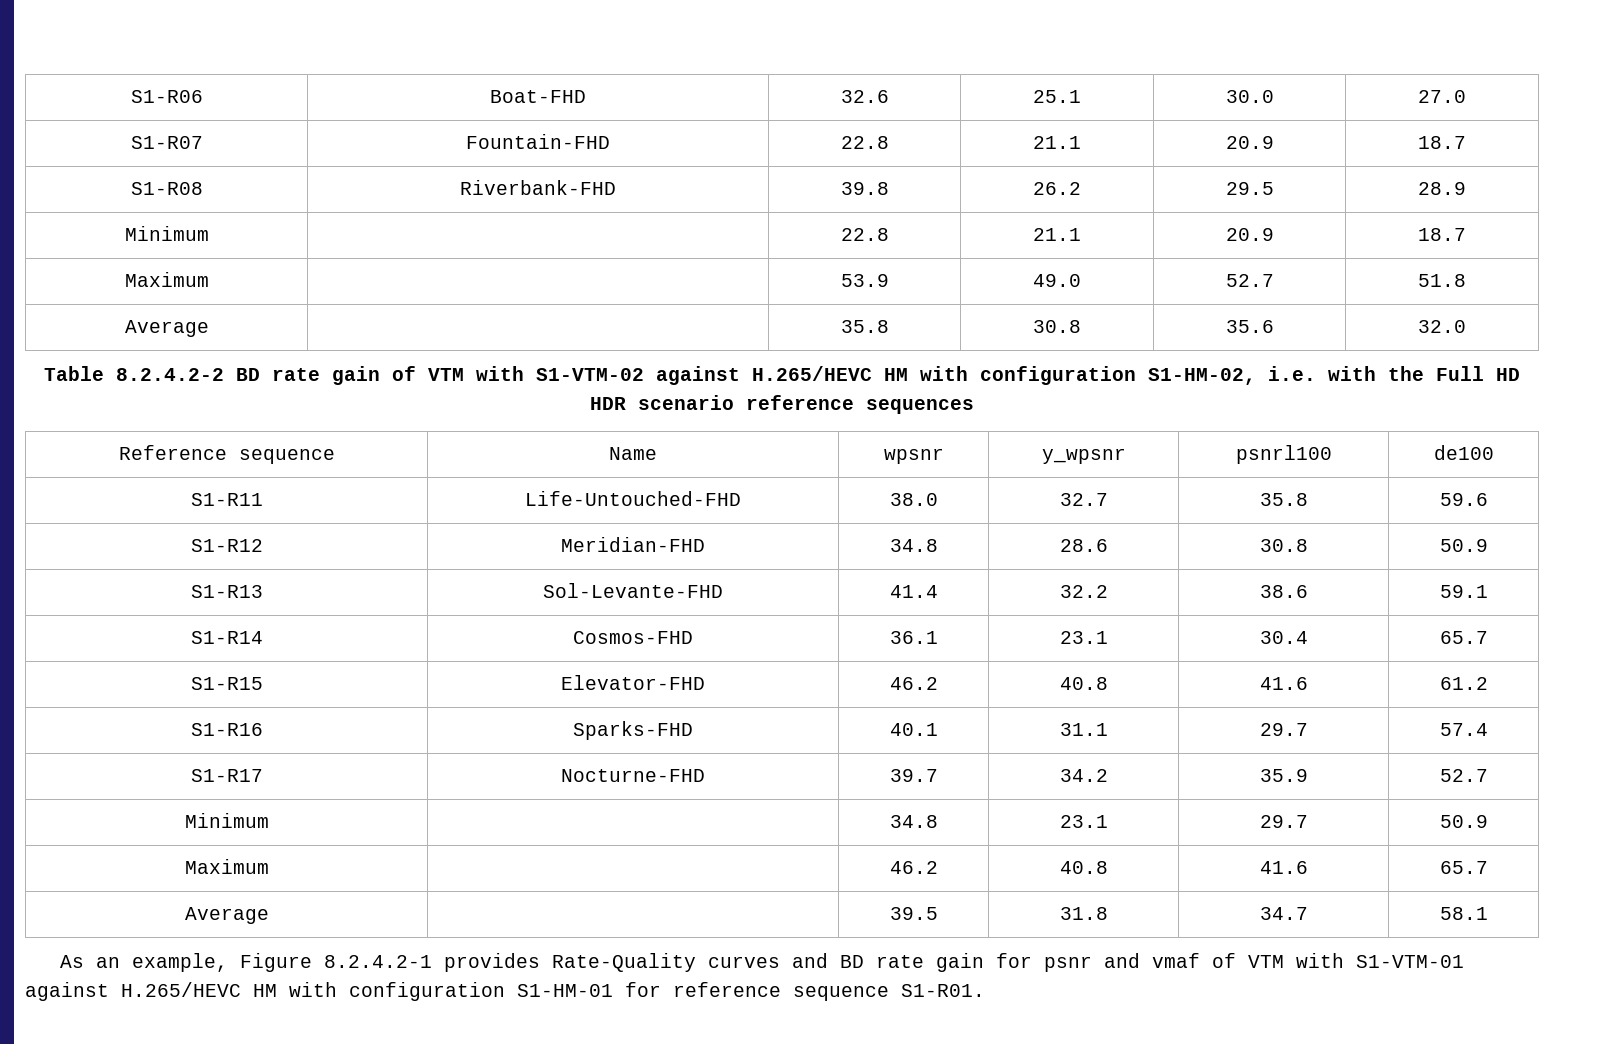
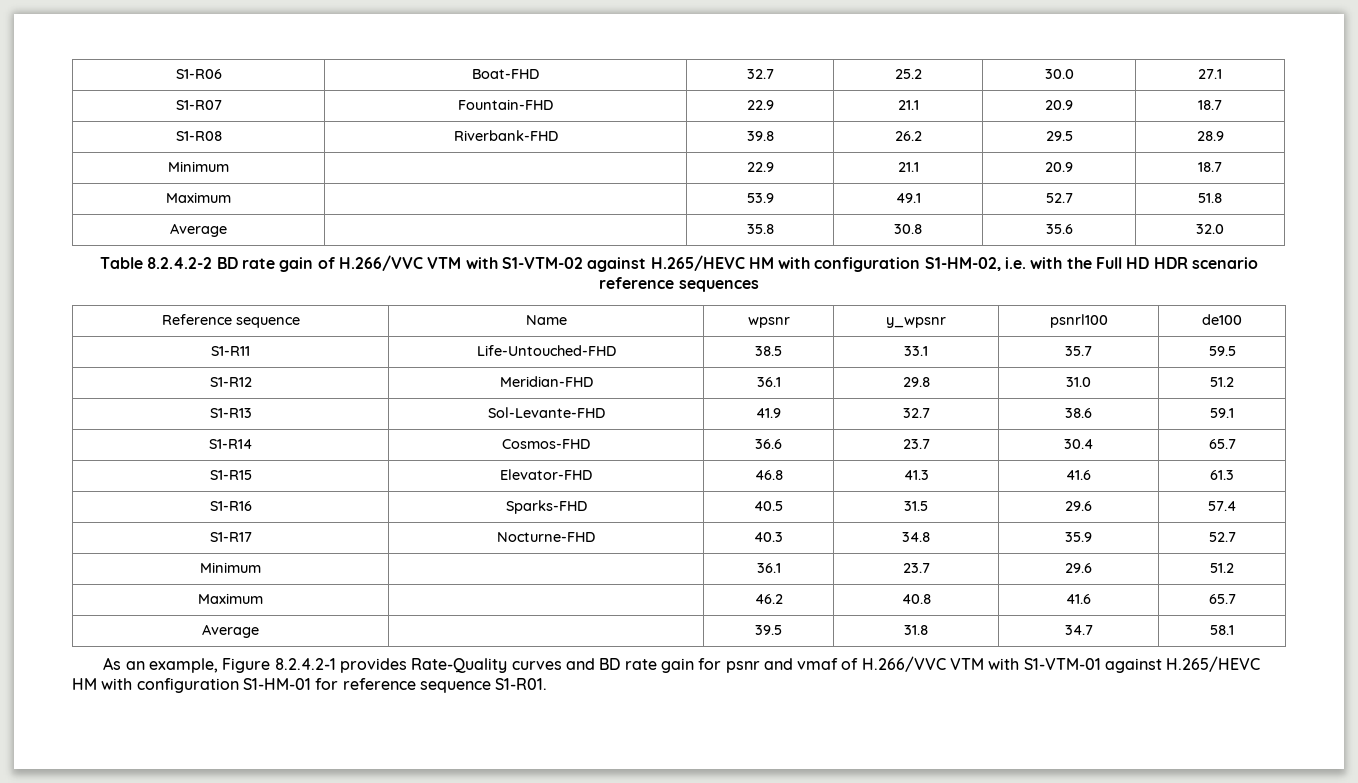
- S1-R06 | Boat-FHD | 32.6 | 25.1 | 30.0 | 27.0
+ S1-R06 | Boat-FHD | 32.7 | 25.2 | 30.0 | 27.1
- S1-R07 | Fountain-FHD | 22.8 | 21.1 | 20.9 | 18.7
+ S1-R07 | Fountain-FHD | 22.9 | 21.1 | 20.9 | 18.7
- Minimum | | 22.8 | 21.1 | 20.9 | 18.7
+ Minimum | | 22.9 | 21.1 | 20.9 | 18.7
- Maximum | | 53.9 | 49.0 | 52.7 | 51.8
+ Maximum | | 53.9 | 49.1 | 52.7 | 51.8
- Table 8.2.4.2-2 BD rate gain of VTM with S1-VTM-02 against H.265/HEVC HM with configuration S1-HM-02, i.e. with the Full HD HDR scenario reference sequences
+ Table 8.2.4.2-2 BD rate gain of H.266/VVC VTM with S1-VTM-02 against H.265/HEVC HM with configuration S1-HM-02, i.e. with the Full HD HDR scenario reference sequences
- S1-R11 | Life-Untouched-FHD | 38.0 | 32.7 | 35.8 | 59.6
- S1-R12 | Meridian-FHD | 34.8 | 28.6 | 30.8 | 50.9
+ S1-R11 | Life-Untouched-FHD | 38.5 | 33.1 | 35.7 | 59.5
+ S1-R12 | Meridian-FHD | 36.1 | 29.8 | 31.0 | 51.2
- S1-R13 | Sol-Levante-FHD | 41.4 | 32.2 | 38.6 | 59.1
+ S1-R13 | Sol-Levante-FHD | 41.9 | 32.7 | 38.6 | 59.1
- S1-R14 | Cosmos-FHD | 36.1 | 23.1 | 30.4 | 65.7
+ S1-R14 | Cosmos-FHD | 36.6 | 23.7 | 30.4 | 65.7
- S1-R15 | Elevator-FHD | 46.2 | 40.8 | 41.6 | 61.2
+ S1-R15 | Elevator-FHD | 46.8 | 41.3 | 41.6 | 61.3
- S1-R16 | Sparks-FHD | 40.1 | 31.1 | 29.7 | 57.4
+ S1-R16 | Sparks-FHD | 40.5 | 31.5 | 29.6 | 57.4
- S1-R17 | Nocturne-FHD | 39.7 | 34.2 | 35.9 | 52.7
+ S1-R17 | Nocturne-FHD | 40.3 | 34.8 | 35.9 | 52.7
- Minimum | | 34.8 | 23.1 | 29.7 | 50.9
+ Minimum | | 36.1 | 23.7 | 29.6 | 51.2
- As an example, Figure 8.2.4.2-1 provides Rate-Quality curves and BD rate gain for psnr and vmaf of VTM with S1-VTM-01 against H.265/HEVC HM with configuration S1-HM-01 for reference sequence S1-R01.
+ As an example, Figure 8.2.4.2-1 provides Rate-Quality curves and BD rate gain for psnr and vmaf of H.266/VVC VTM with S1-VTM-01 against H.265/HEVC HM with configuration S1-HM-01 for reference sequence S1-R01.

